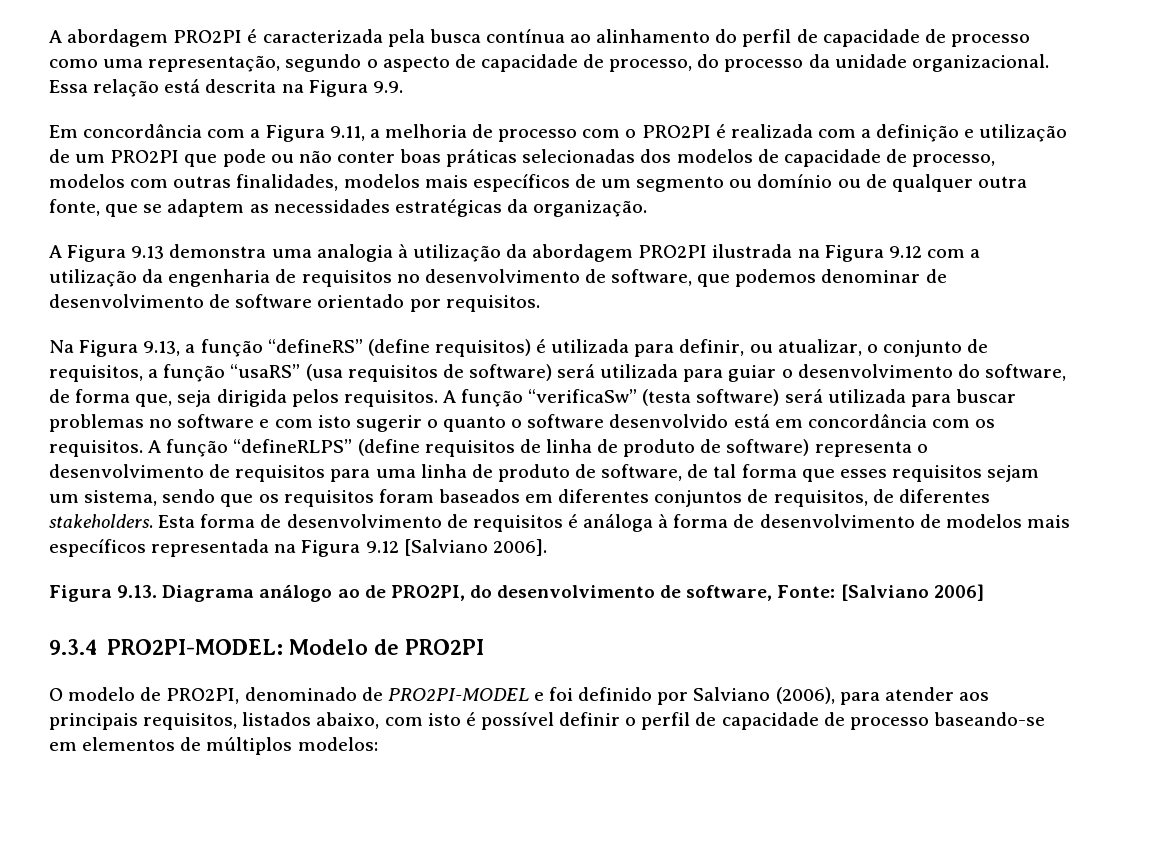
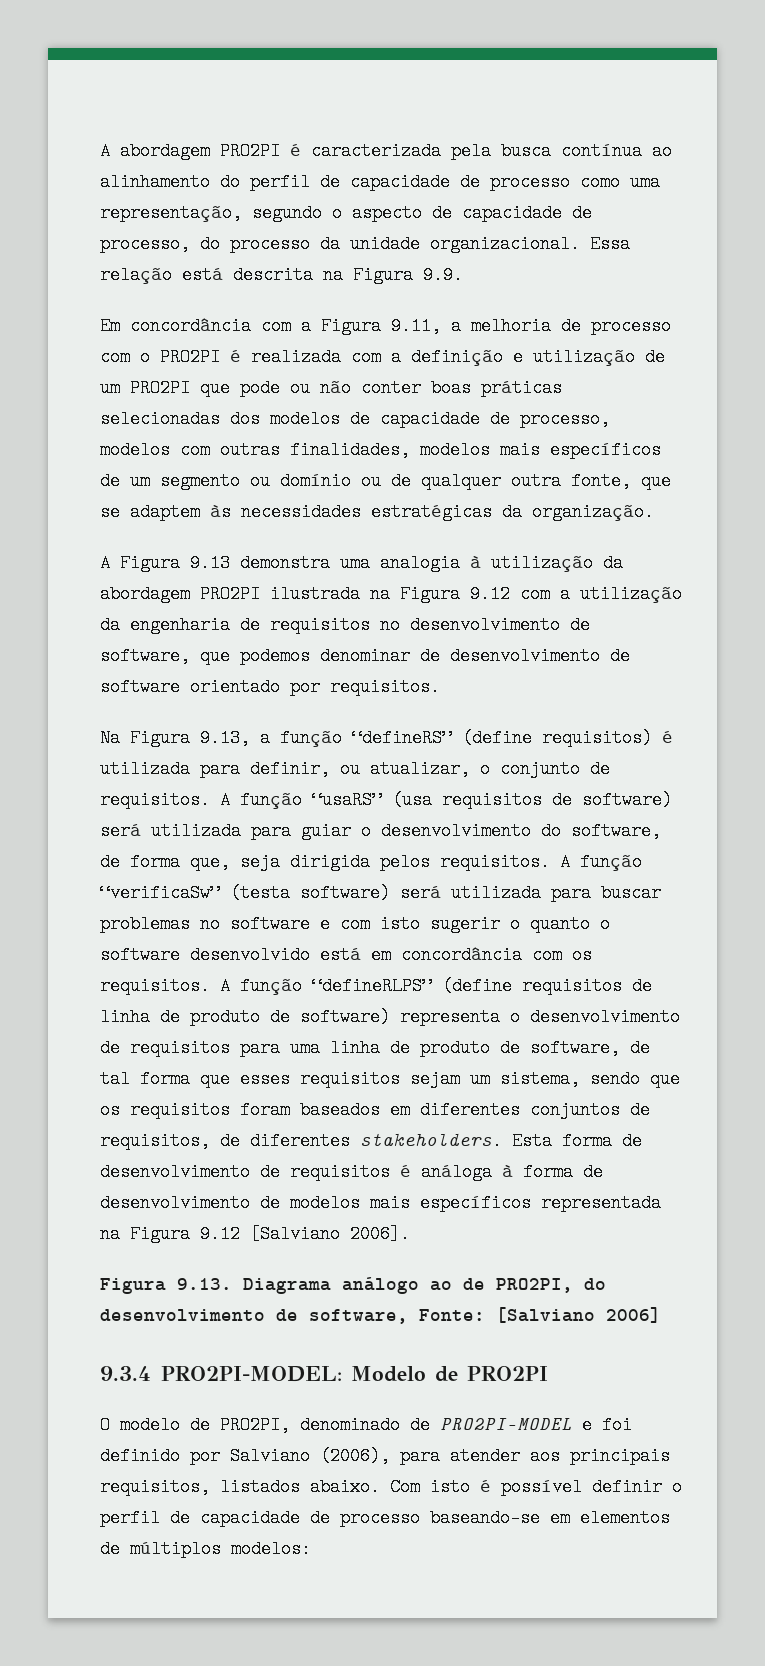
- Em concordância com a Figura 9.11, a melhoria de processo com o PRO2PI é realizada com a definição e utilização de um PRO2PI que pode ou não conter boas práticas selecionadas dos modelos de capacidade de processo, modelos com outras finalidades, modelos mais específicos de um segmento ou domínio ou de qualquer outra fonte, que se adaptem as necessidades estratégicas da organização.
+ Em concordância com a Figura 9.11, a melhoria de processo com o PRO2PI é realizada com a definição e utilização de um PRO2PI que pode ou não conter boas práticas selecionadas dos modelos de capacidade de processo, modelos com outras finalidades, modelos mais específicos de um segmento ou domínio ou de qualquer outra fonte, que se adaptem às necessidades estratégicas da organização.
- Na Figura 9.13, a função “defineRS” (define requisitos) é utilizada para definir, ou atualizar, o conjunto de requisitos, a função “usaRS” (usa requisitos de software) será utilizada para guiar o desenvolvimento do software, de forma que, seja dirigida pelos requisitos.
+ Na Figura 9.13, a função “defineRS” (define requisitos) é utilizada para definir, ou atualizar, o conjunto de requisitos. A função “usaRS” (usa requisitos de software) será utilizada para guiar o desenvolvimento do software, de forma que, seja dirigida pelos requisitos.
- O modelo de PRO2PI, denominado de PRO2PI-MODEL e foi definido por Salviano (2006), para atender aos principais requisitos, listados abaixo, com isto é possível definir o perfil de capacidade de processo baseando-se em elementos de múltiplos modelos:
+ O modelo de PRO2PI, denominado de PRO2PI-MODEL e foi definido por Salviano (2006), para atender aos principais requisitos, listados abaixo. Com isto é possível definir o perfil de capacidade de processo baseando-se em elementos de múltiplos modelos:

